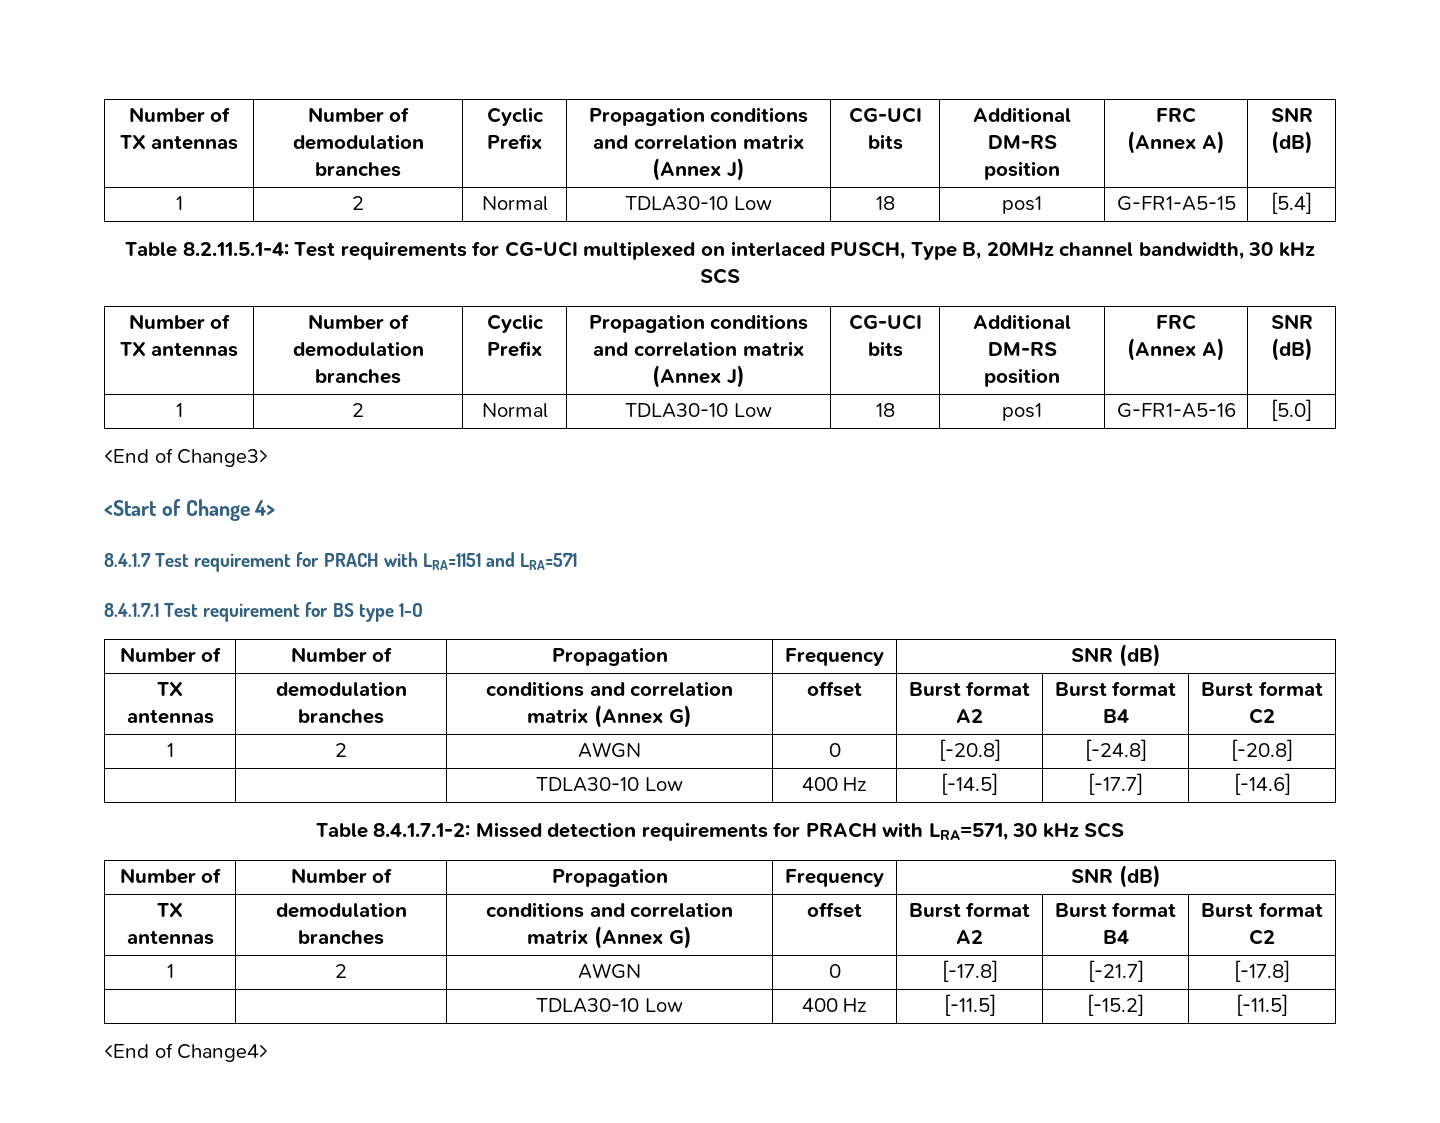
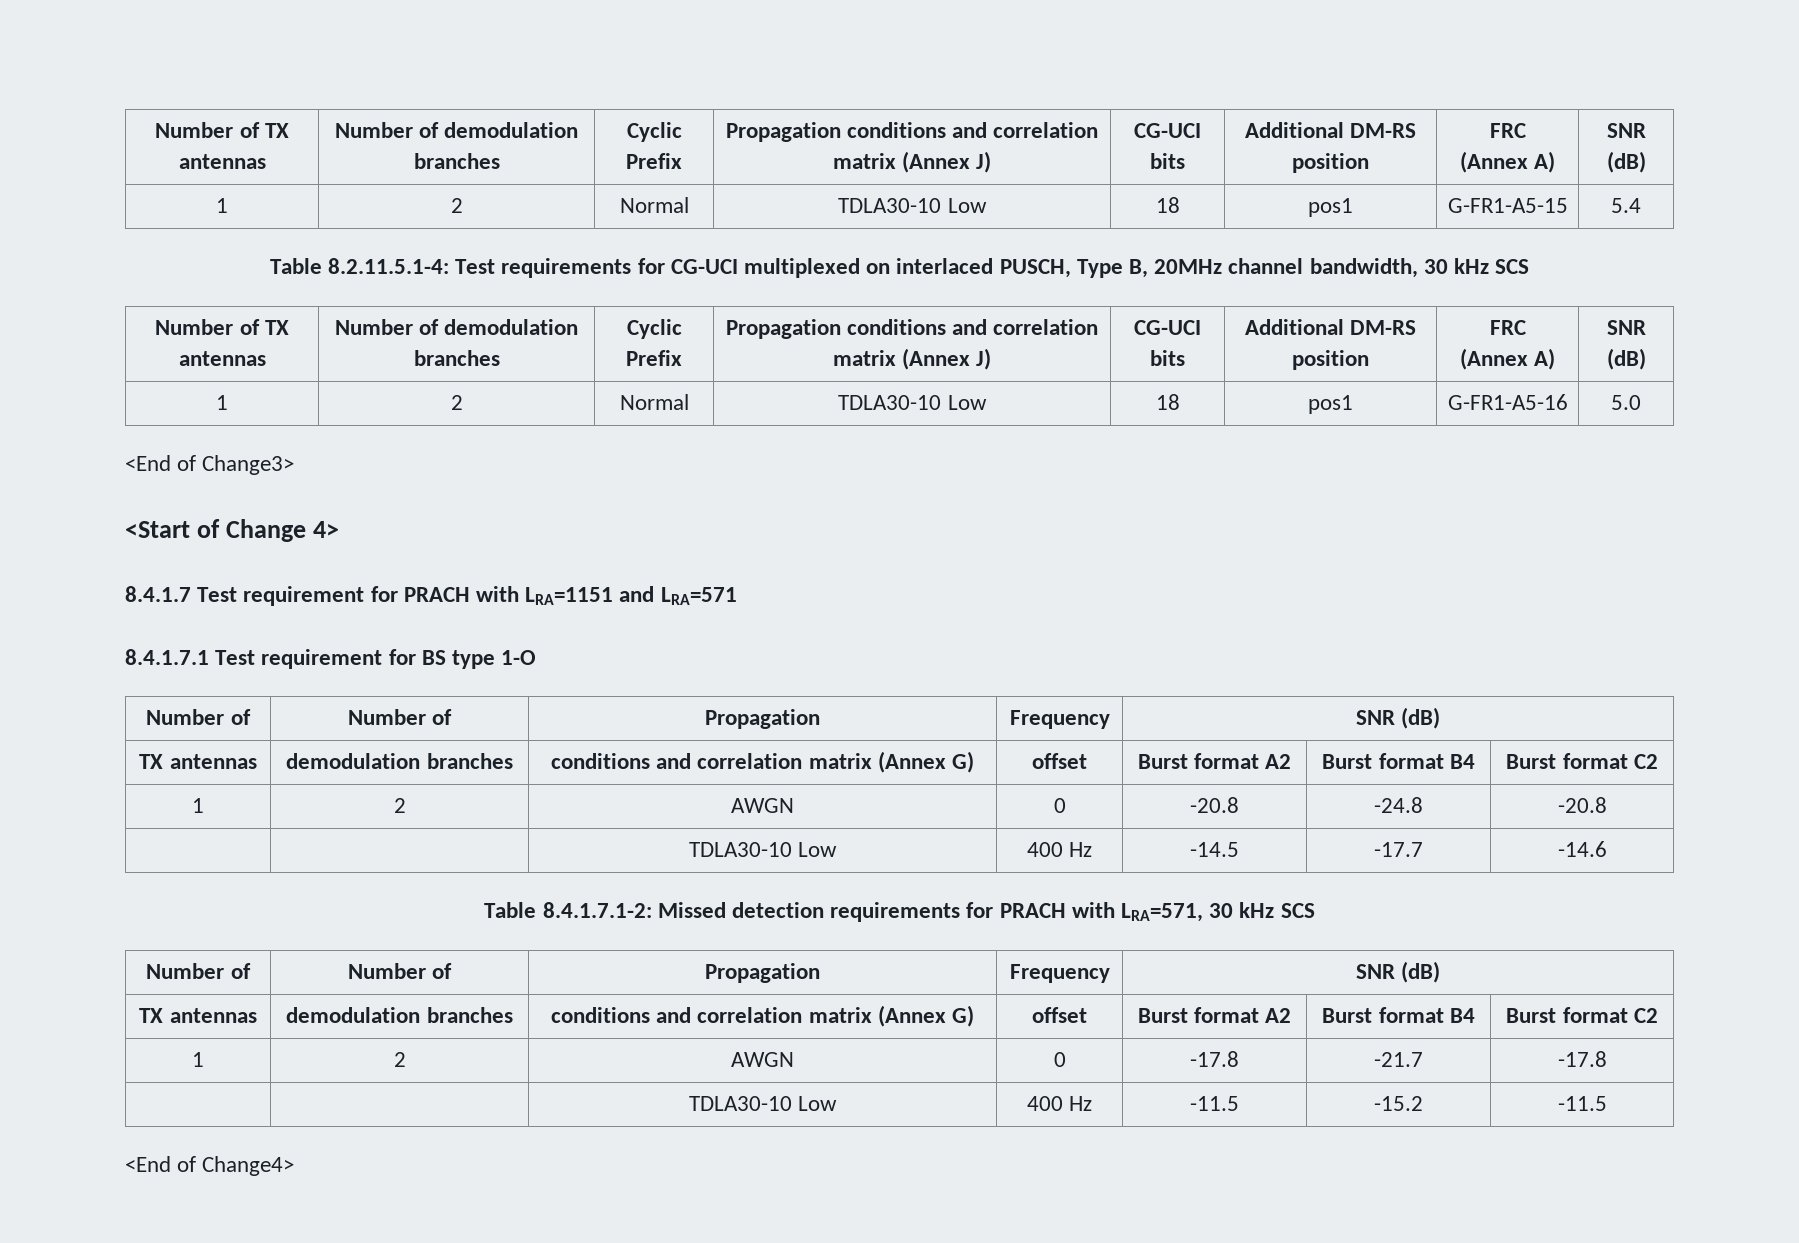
- 1 | 2 | Normal | TDLA30-10 Low | 18 | pos1 | G-FR1-A5-15 | [5.4]
+ 1 | 2 | Normal | TDLA30-10 Low | 18 | pos1 | G-FR1-A5-15 | 5.4
- 1 | 2 | Normal | TDLA30-10 Low | 18 | pos1 | G-FR1-A5-16 | [5.0]
+ 1 | 2 | Normal | TDLA30-10 Low | 18 | pos1 | G-FR1-A5-16 | 5.0
- 1 | 2 | AWGN | 0 | [-20.8] | [-24.8] | [-20.8]
- | | TDLA30-10 Low | 400 Hz | [-14.5] | [-17.7] | [-14.6]
+ 1 | 2 | AWGN | 0 | -20.8 | -24.8 | -20.8
+ | | TDLA30-10 Low | 400 Hz | -14.5 | -17.7 | -14.6
- 1 | 2 | AWGN | 0 | [-17.8] | [-21.7] | [-17.8]
- | | TDLA30-10 Low | 400 Hz | [-11.5] | [-15.2] | [-11.5]
+ 1 | 2 | AWGN | 0 | -17.8 | -21.7 | -17.8
+ | | TDLA30-10 Low | 400 Hz | -11.5 | -15.2 | -11.5

